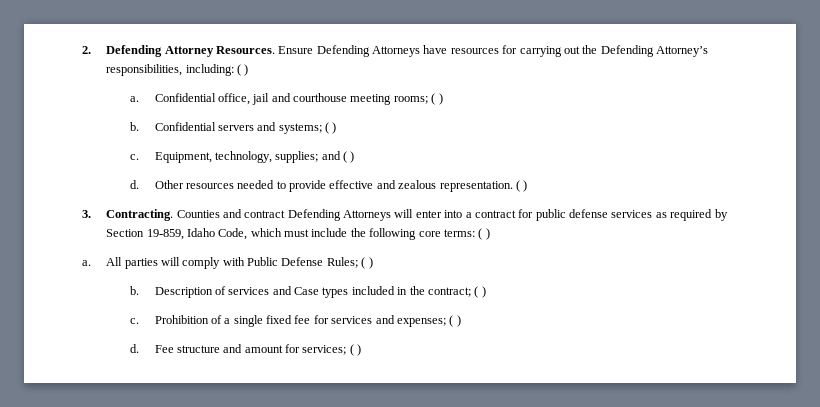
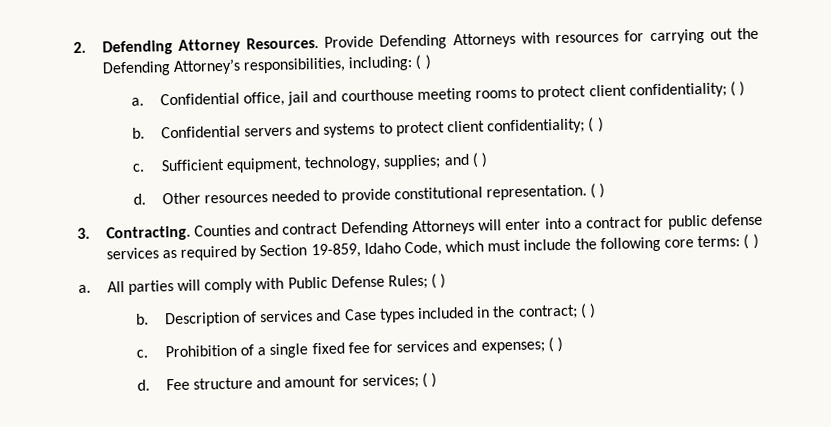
- Ensure Defending Attorneys have resources for carrying out the Defending Attorney’s responsibilities, including: ( )
+ Provide Defending Attorneys with resources for carrying out the Defending Attorney’s responsibilities, including: ( )
- Confidential office, jail and courthouse meeting rooms; ( )
+ Confidential office, jail and courthouse meeting rooms to protect client confidentiality; ( )
- Confidential servers and systems; ( )
- c. Equipment, technology, supplies; and ( )
+ Confidential servers and systems to protect client confidentiality; ( )
+ c. Sufficient equipment, technology, supplies; and ( )
- Other resources needed to provide effective and zealous representation.
+ Other resources needed to provide constitutional representation.

